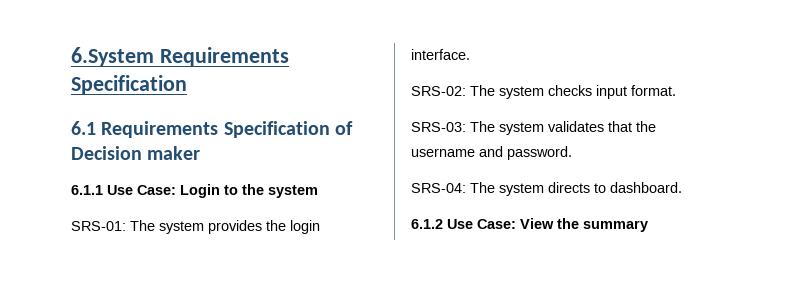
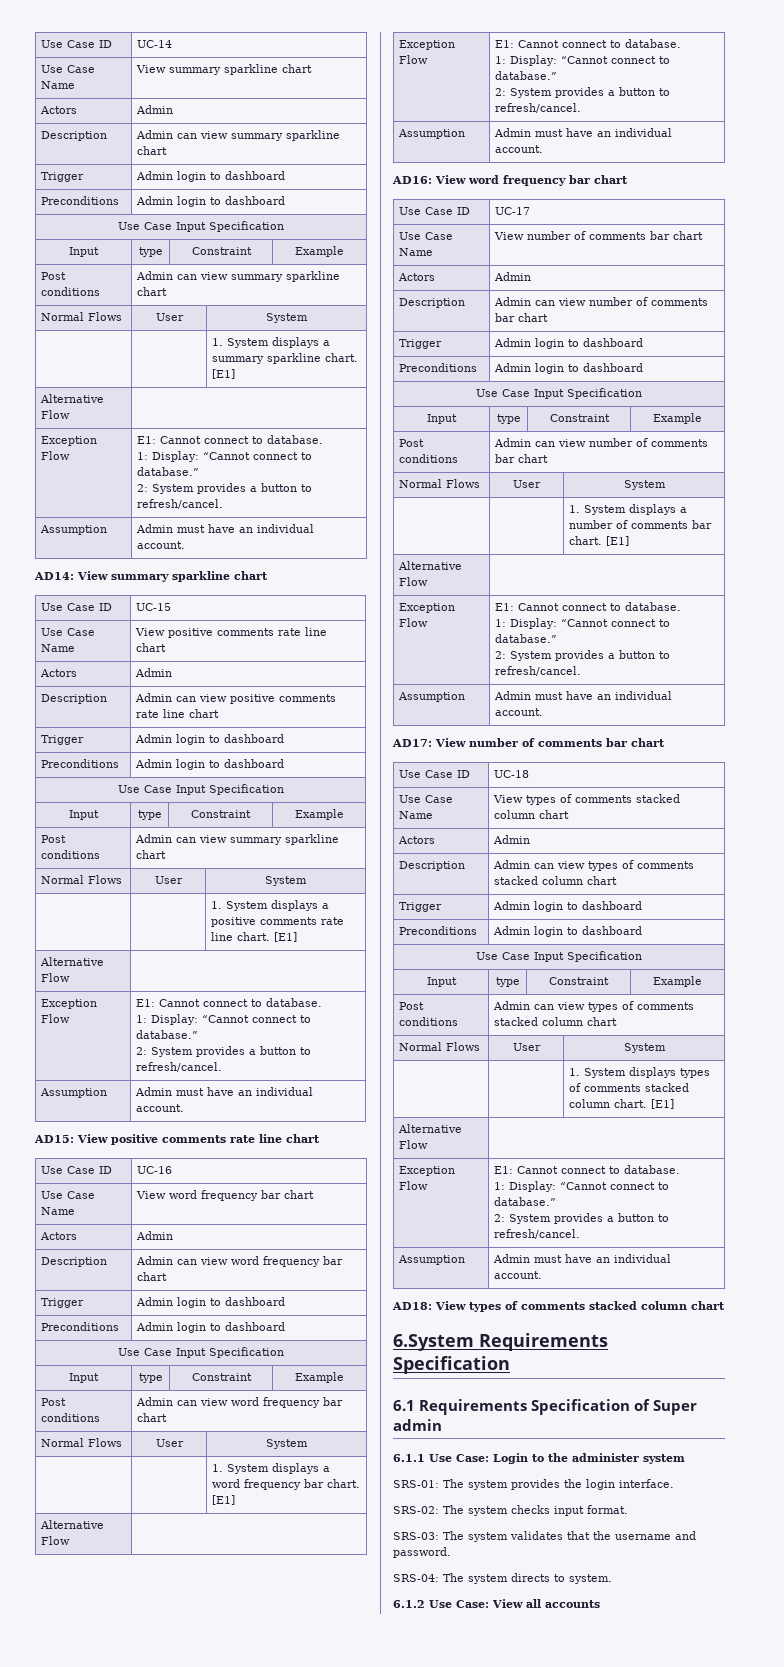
+ Use Case ID | UC-14
+ Use Case Name | View summary sparkline chart
+ Actors | Admin
+ Description | Admin can view summary sparkline chart
+ Trigger | Admin login to dashboard
+ Preconditions | Admin login to dashboard
+ Use Case Input Specification
+ Input | type | Constraint | Example
+ Post conditions | Admin can view summary sparkline chart
+ Normal Flows | User | System
+ | | 1. System displays a summary sparkline chart. [E1]
+ Alternative Flow |
+ Exception Flow | E1: Cannot connect to database.
+ 1: Display: “Cannot connect to database.”
+ 2: System provides a button to refresh/cancel.
+ Assumption | Admin must have an individual account.
+ AD14: View summary sparkline chart
+ Use Case ID | UC-15
+ Use Case Name | View positive comments rate line chart
+ Actors | Admin
+ Description | Admin can view positive comments rate line chart
+ Trigger | Admin login to dashboard
+ Preconditions | Admin login to dashboard
+ Use Case Input Specification
+ Input | type | Constraint | Example
+ Post conditions | Admin can view summary sparkline chart
+ Normal Flows | User | System
+ | | 1. System displays a positive comments rate line chart. [E1]
+ Alternative Flow |
+ Exception Flow | E1: Cannot connect to database.
+ 1: Display: “Cannot connect to database.”
+ 2: System provides a button to refresh/cancel.
+ Assumption | Admin must have an individual account.
+ AD15: View positive comments rate line chart
+ Use Case ID | UC-16
+ Use Case Name | View word frequency bar chart
+ Actors | Admin
+ Description | Admin can view word frequency bar chart
+ Trigger | Admin login to dashboard
+ Preconditions | Admin login to dashboard
+ Use Case Input Specification
+ Input | type | Constraint | Example
+ Post conditions | Admin can view word frequency bar chart
+ Normal Flows | User | System
+ | | 1. System displays a word frequency bar chart. [E1]
+ Alternative Flow |
+ Exception Flow | E1: Cannot connect to database.
+ 1: Display: “Cannot connect to database.”
+ 2: System provides a button to refresh/cancel.
+ Assumption | Admin must have an individual account.
+ AD16: View word frequency bar chart
+ Use Case ID | UC-17
+ Use Case Name | View number of comments bar chart
+ Actors | Admin
+ Description | Admin can view number of comments bar chart
+ Trigger | Admin login to dashboard
+ Preconditions | Admin login to dashboard
+ Use Case Input Specification
+ Input | type | Constraint | Example
+ Post conditions | Admin can view number of comments bar chart
+ Normal Flows | User | System
+ | | 1. System displays a number of comments bar chart. [E1]
+ Alternative Flow |
+ Exception Flow | E1: Cannot connect to database.
+ 1: Display: “Cannot connect to database.”
+ 2: System provides a button to refresh/cancel.
+ Assumption | Admin must have an individual account.
+ AD17: View number of comments bar chart
+ Use Case ID | UC-18
+ Use Case Name | View types of comments stacked column chart
+ Actors | Admin
+ Description | Admin can view types of comments stacked column chart
+ Trigger | Admin login to dashboard
+ Preconditions | Admin login to dashboard
+ Use Case Input Specification
+ Input | type | Constraint | Example
+ Post conditions | Admin can view types of comments stacked column chart
+ Normal Flows | User | System
+ | | 1. System displays types of comments stacked column chart. [E1]
+ Alternative Flow |
+ Exception Flow | E1: Cannot connect to database.
+ 1: Display: “Cannot connect to database.”
+ 2: System provides a button to refresh/cancel.
+ Assumption | Admin must have an individual account.
+ AD18: View types of comments stacked column chart
- 6.1 Requirements Specification of Decision maker
+ 6.1 Requirements Specification of Super admin
- 6.1.1 Use Case: Login to the system
+ 6.1.1 Use Case: Login to the administer system
- SRS-04: The system directs to dashboard.
+ SRS-04: The system directs to system.
- 6.1.2 Use Case: View the summary
+ 6.1.2 Use Case: View all accounts

